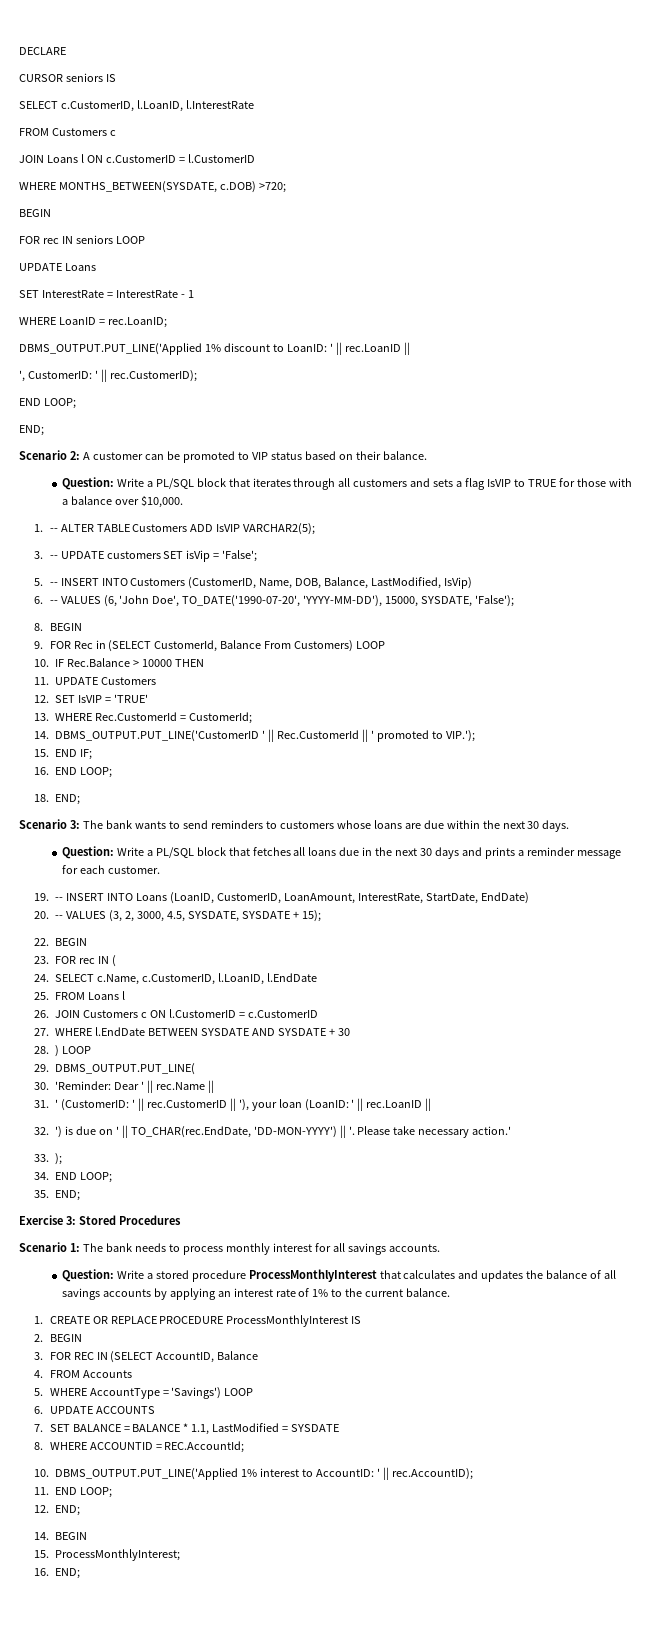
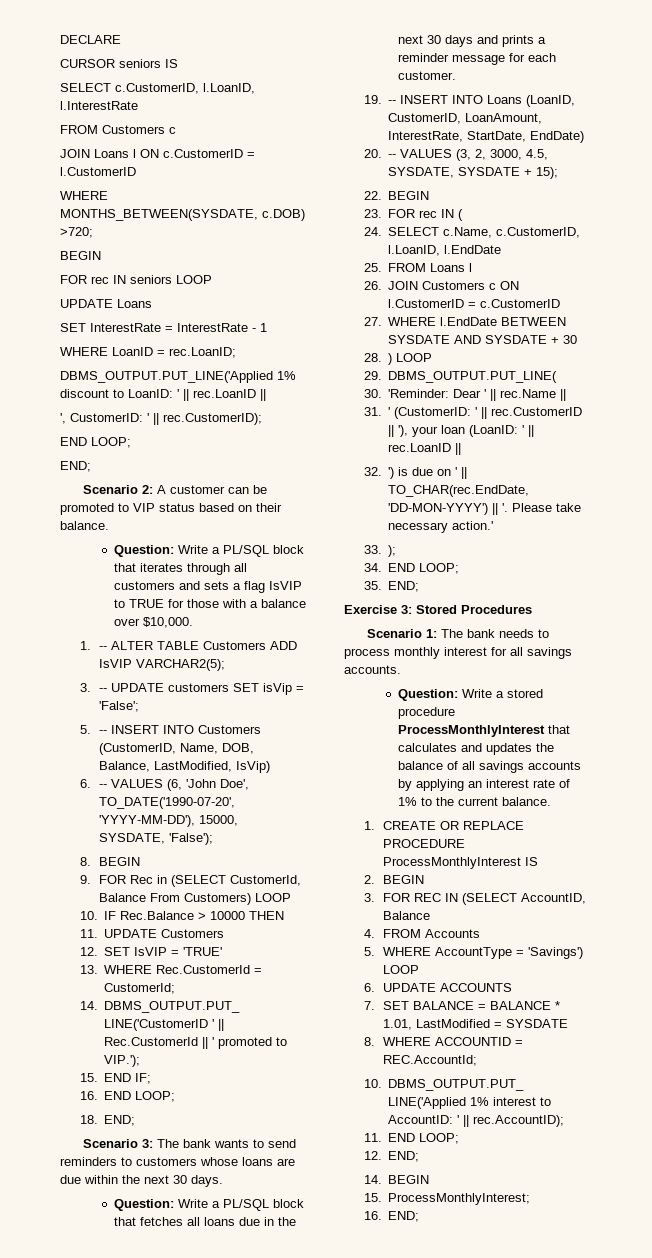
- 7. SET BALANCE = BALANCE * 1.1, LastModified = SYSDATE
+ 7. SET BALANCE = BALANCE * 1.01, LastModified = SYSDATE

